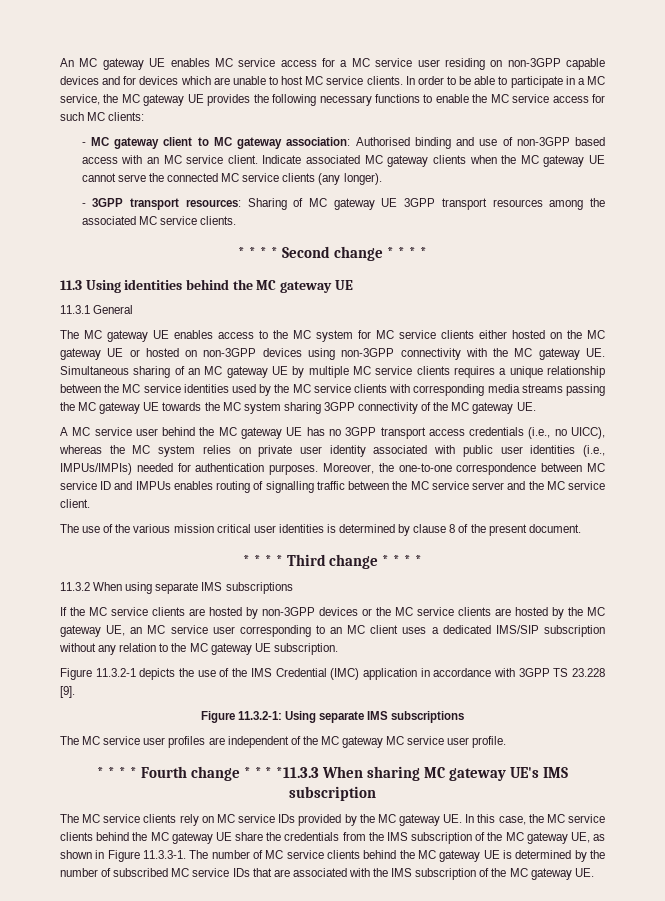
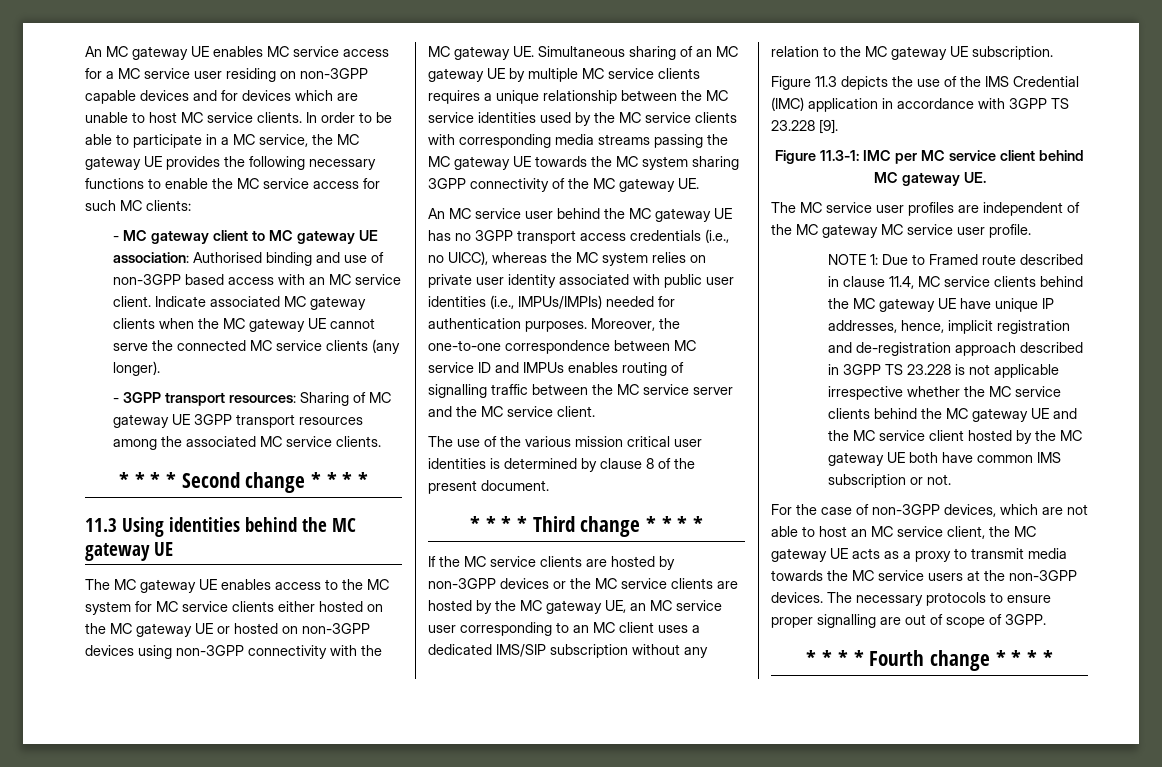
- - MC gateway client to MC gateway association: Authorised binding and use of non-3GPP based access with an MC service client.
+ - MC gateway client to MC gateway UE association: Authorised binding and use of non-3GPP based access with an MC service client.
- 11.3.1 General
- A MC service user behind the MC gateway UE has no 3GPP transport access credentials (i.e., no UICC), whereas the MC system relies on private user identity associated with public user identities (i.e., IMPUs/IMPIs) needed for authentication purposes.
+ An MC service user behind the MC gateway UE has no 3GPP transport access credentials (i.e., no UICC), whereas the MC system relies on private user identity associated with public user identities (i.e., IMPUs/IMPIs) needed for authentication purposes.
- 11.3.2 When using separate IMS subscriptions
- Figure 11.3.2-1 depicts the use of the IMS Credential (IMC) application in accordance with 3GPP TS 23.228 [9].
+ Figure 11.3 depicts the use of the IMS Credential (IMC) application in accordance with 3GPP TS 23.228 [9].
- Figure 11.3.2-1: Using separate IMS subscriptions
+ Figure 11.3-1: IMC per MC service client behind MC gateway UE.
+ NOTE 1: Due to Framed route described in clause 11.4, MC service clients behind the MC gateway UE have unique IP addresses, hence, implicit registration and de-registration approach described in 3GPP TS 23.228 is not applicable irrespective whether the MC service clients behind the MC gateway UE and the MC service client hosted by the MC gateway UE both have common IMS subscription or not.
+ For the case of non-3GPP devices, which are not able to host an MC service client, the MC gateway UE acts as a proxy to transmit media towards the MC service users at the non-3GPP devices. The necessary protocols to ensure proper signalling are out of scope of 3GPP.
- * * * * Fourth change * * * *11.3.3 When sharing MC gateway UE's IMS subscription
- The MC service clients rely on MC service IDs provided by the MC gateway UE. In this case, the MC service clients behind the MC gateway UE share the credentials from the IMS subscription of the MC gateway UE, as shown in Figure 11.3.3-1. The number of MC service clients behind the MC gateway UE is determined by the number of subscribed MC service IDs that are associated with the IMS subscription of the MC gateway UE.
+ * * * * Fourth change * * * *

